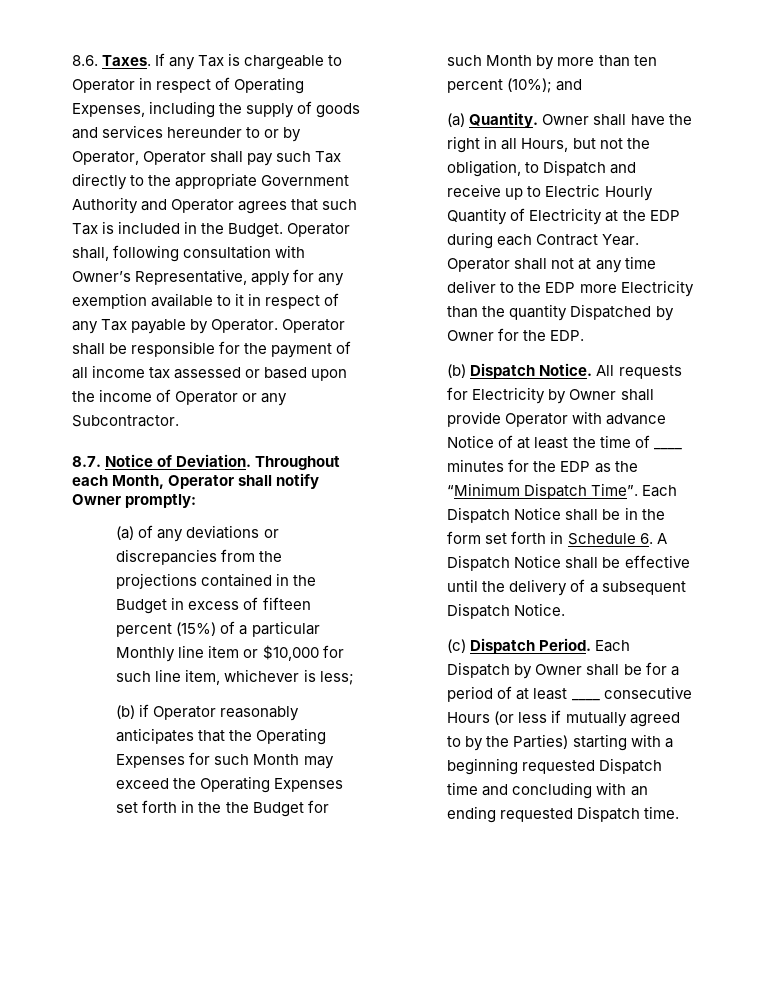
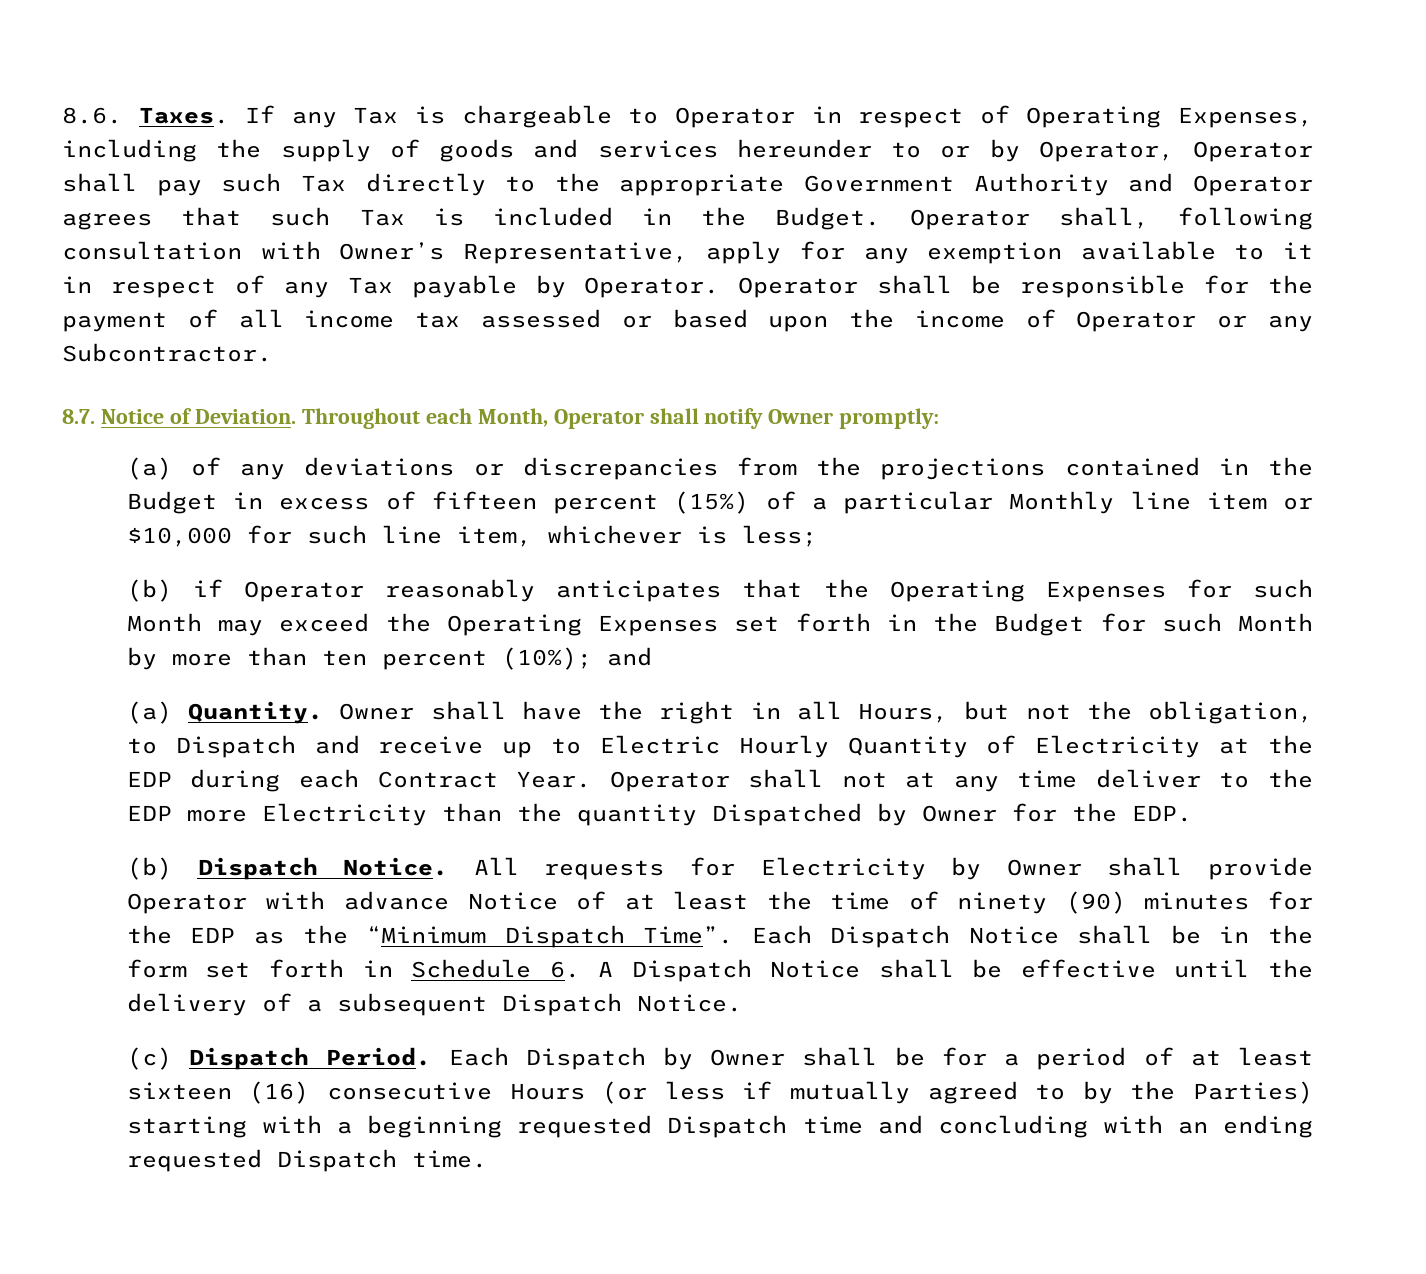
- (b) if Operator reasonably anticipates that the Operating Expenses for such Month may exceed the Operating Expenses set forth in the the Budget for such Month by more than ten percent (10%); and
+ (b) if Operator reasonably anticipates that the Operating Expenses for such Month may exceed the Operating Expenses set forth in the Budget for such Month by more than ten percent (10%); and
- All requests for Electricity by Owner shall provide Operator with advance Notice of at least the time of ____ minutes for the EDP as the “Minimum Dispatch Time”.
+ All requests for Electricity by Owner shall provide Operator with advance Notice of at least the time of ninety (90) minutes for the EDP as the “Minimum Dispatch Time”.
- Each Dispatch by Owner shall be for a period of at least ____ consecutive Hours (or less if mutually agreed to by the Parties) starting with a beginning requested Dispatch time and concluding with an ending requested Dispatch time.
+ Each Dispatch by Owner shall be for a period of at least sixteen (16) consecutive Hours (or less if mutually agreed to by the Parties) starting with a beginning requested Dispatch time and concluding with an ending requested Dispatch time.

